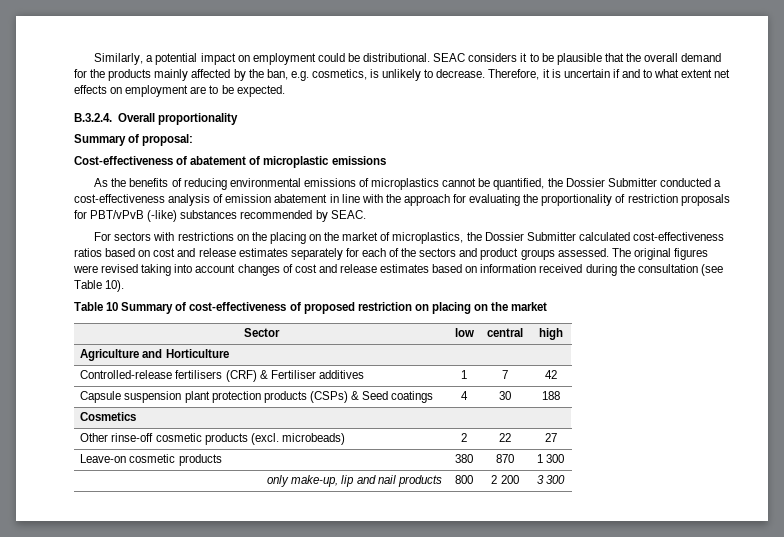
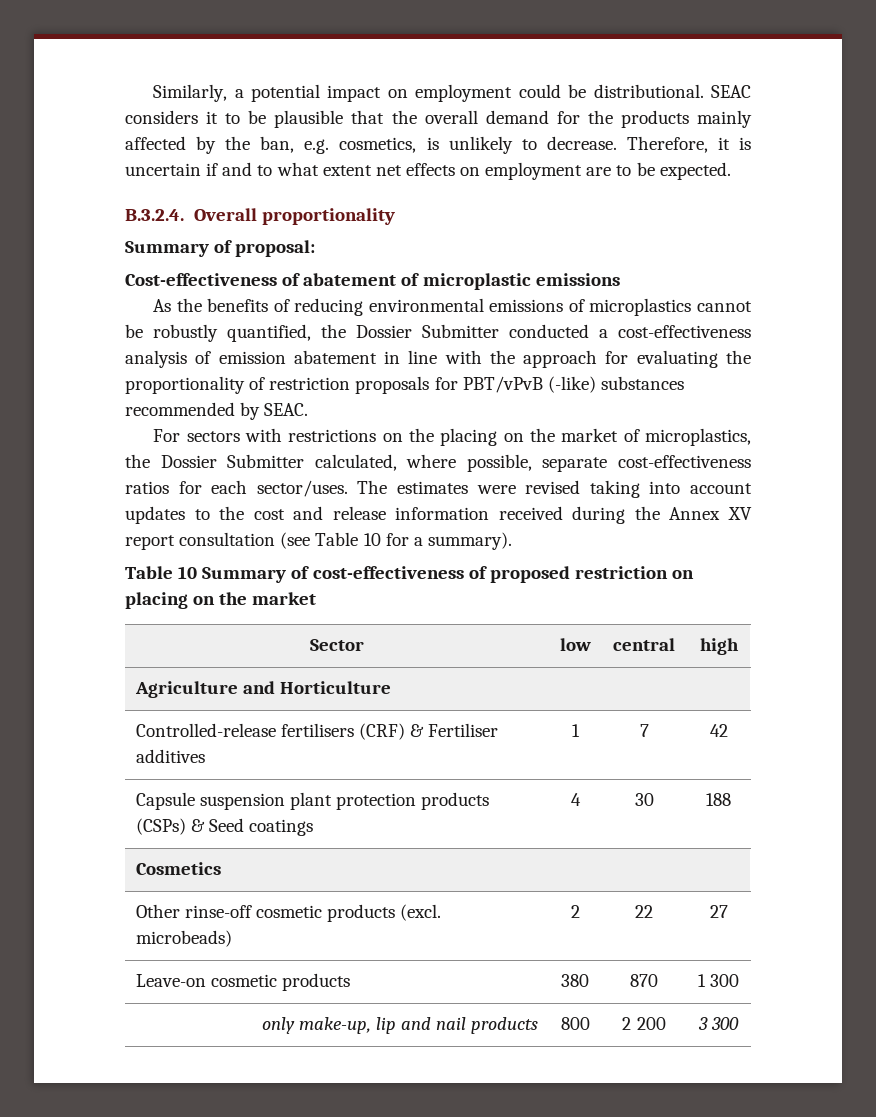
- As the benefits of reducing environmental emissions of microplastics cannot be quantified, the Dossier Submitter conducted a cost-effectiveness analysis of emission abatement in line with the approach for evaluating the proportionality of restriction proposals for PBT/vPvB (-like) substances recommended by SEAC.
+ As the benefits of reducing environmental emissions of microplastics cannot be robustly quantified, the Dossier Submitter conducted a cost-effectiveness analysis of emission abatement in line with the approach for evaluating the proportionality of restriction proposals for PBT/vPvB (-like) substances recommended by SEAC.
- For sectors with restrictions on the placing on the market of microplastics, the Dossier Submitter calculated cost-effectiveness ratios based on cost and release estimates separately for each of the sectors and product groups assessed. The original figures were revised taking into account changes of cost and release estimates based on information received during the consultation (see Table 10).
+ For sectors with restrictions on the placing on the market of microplastics, the Dossier Submitter calculated, where possible, separate cost-effectiveness ratios for each sector/uses. The estimates were revised taking into account updates to the cost and release information received during the Annex XV report consultation (see Table 10 for a summary).

